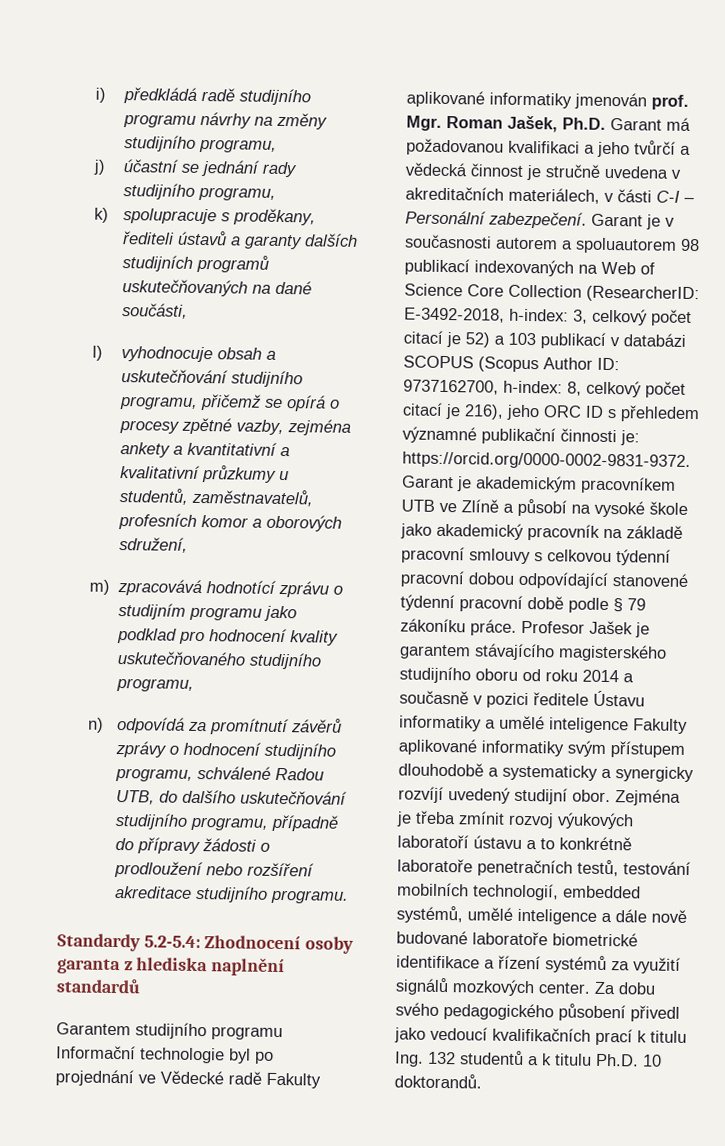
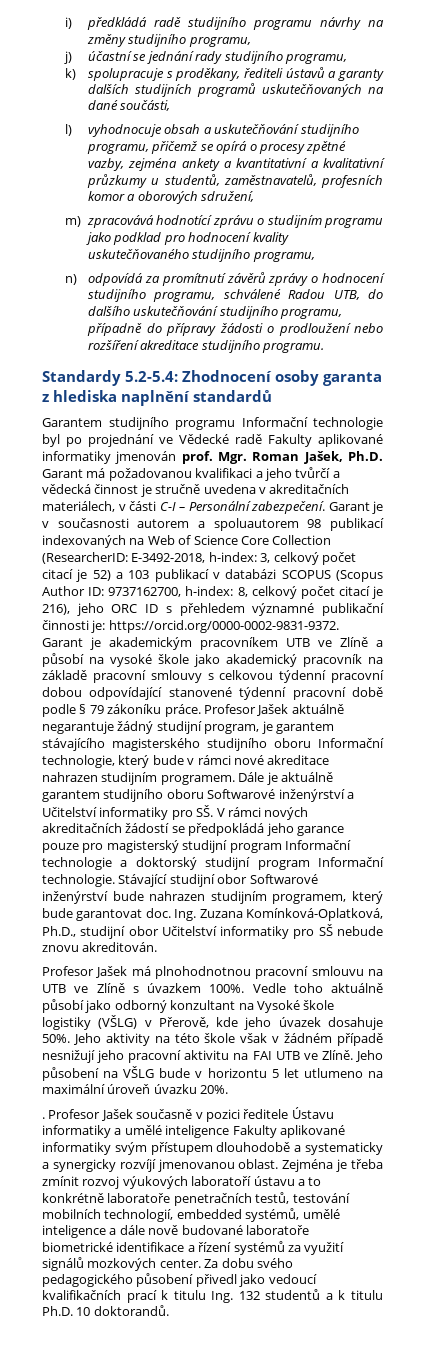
- Profesor Jašek je garantem stávajícího magisterského studijního oboru od roku 2014 a současně v pozici ředitele Ústavu informatiky a umělé inteligence Fakulty aplikované informatiky svým přístupem dlouhodobě a systematicky a synergicky rozvíjí uvedený studijní obor.
+ Profesor Jašek aktuálně negarantuje žádný studijní program, je garantem stávajícího magisterského studijního oboru Informační technologie, který bude v rámci nové akreditace nahrazen studijním programem. Dále je aktuálně garantem studijního oboru Softwarové inženýrství a Učitelství informatiky pro SŠ. V rámci nových akreditačních žádostí se předpokládá jeho garance pouze pro magisterský studijní program Informační technologie a doktorský studijní program Informační technologie. Stávající studijní obor Softwarové inženýrství bude nahrazen studijním programem, který bude garantovat doc. Ing. Zuzana Komínková-Oplatková, Ph.D., studijní obor Učitelství informatiky pro SŠ nebude znovu akreditován.
+ Profesor Jašek má plnohodnotnou pracovní smlouvu na UTB ve Zlíně s úvazkem 100%. Vedle toho aktuálně působí jako odborný konzultant na Vysoké škole logistiky (VŠLG) v Přerově, kde jeho úvazek dosahuje 50%. Jeho aktivity na této škole však v žádném případě nesnižují jeho pracovní aktivitu na FAI UTB ve Zlíně. Jeho působení na VŠLG bude v horizontu 5 let utlumeno na maximální úroveň úvazku 20%.
+ . Profesor Jašek současně v pozici ředitele Ústavu informatiky a umělé inteligence Fakulty aplikované informatiky svým přístupem dlouhodobě a systematicky a synergicky rozvíjí jmenovanou oblast.

